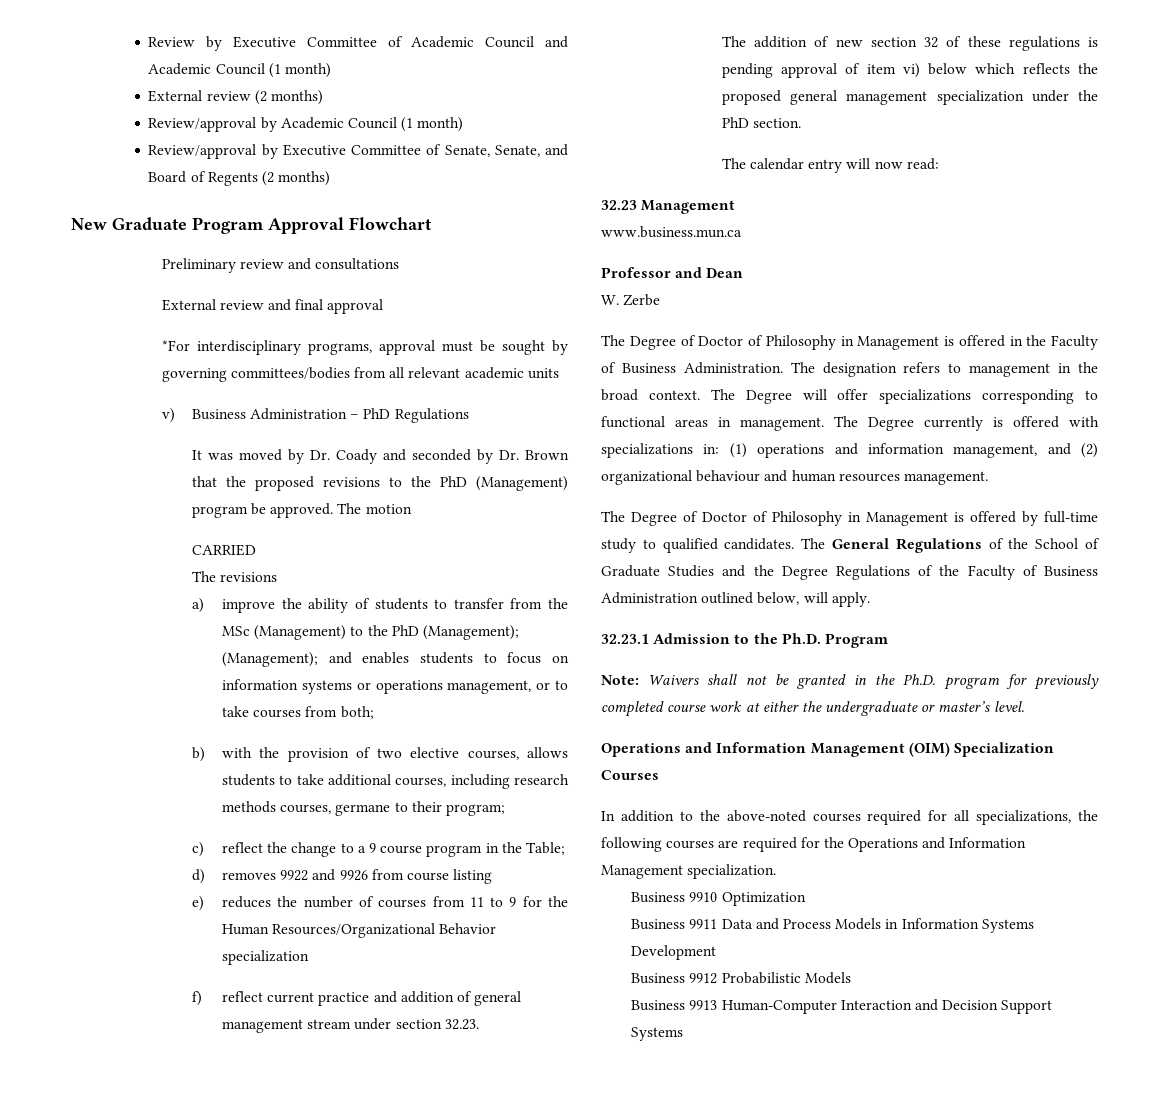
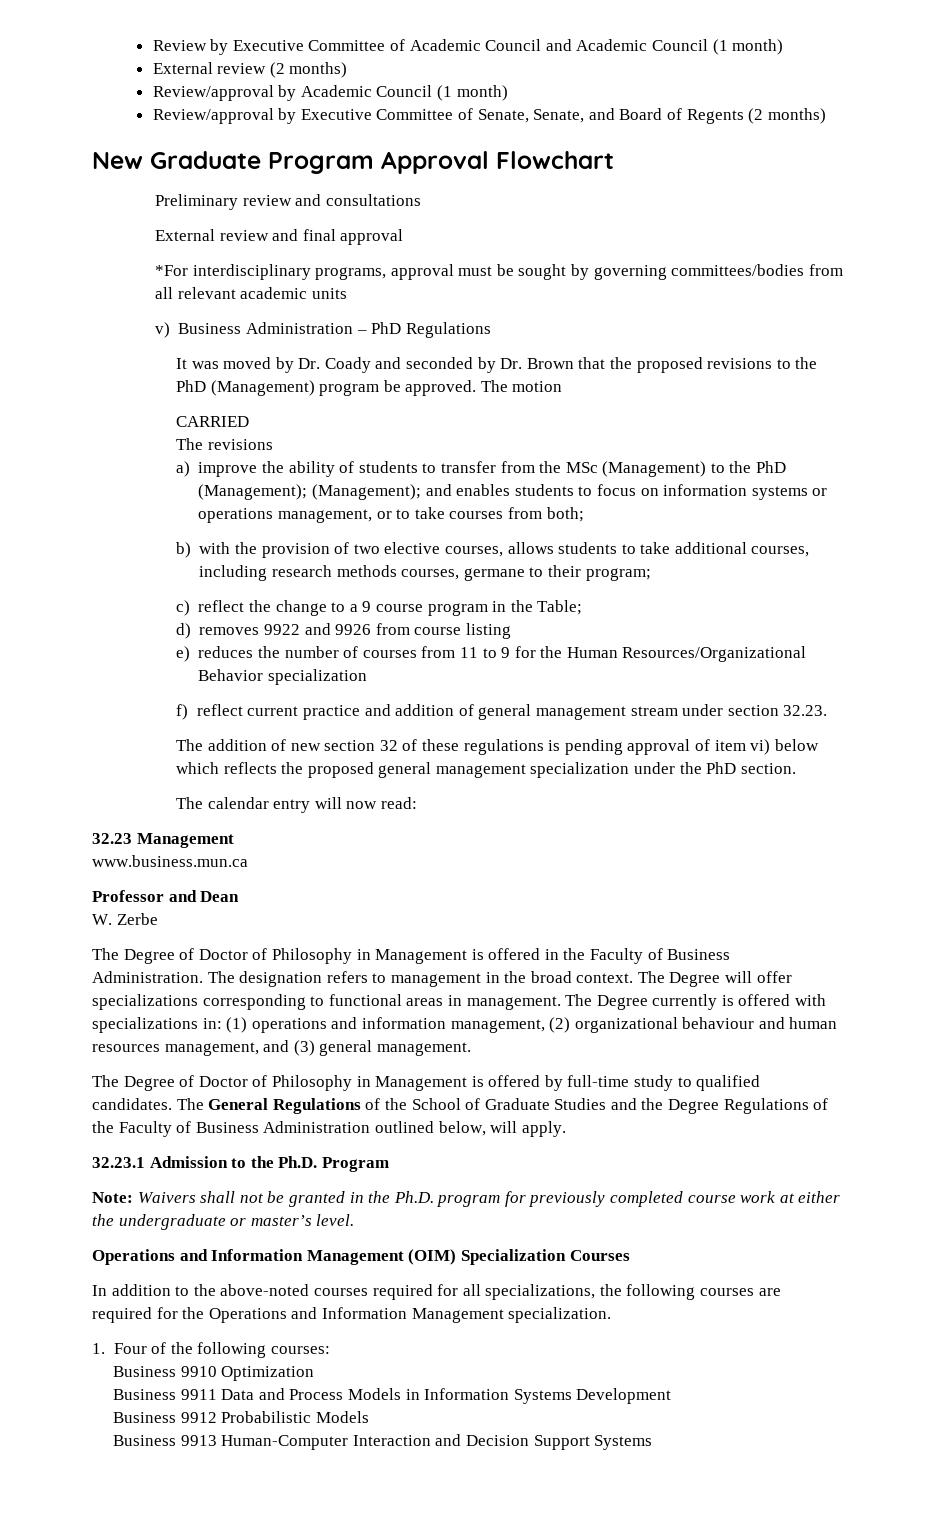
- The Degree currently is offered with specializations in: (1) operations and information management, and (2) organizational behaviour and human resources management.
+ The Degree currently is offered with specializations in: (1) operations and information management, (2) organizational behaviour and human resources management, and (3) general management.
+ 1. Four of the following courses:

